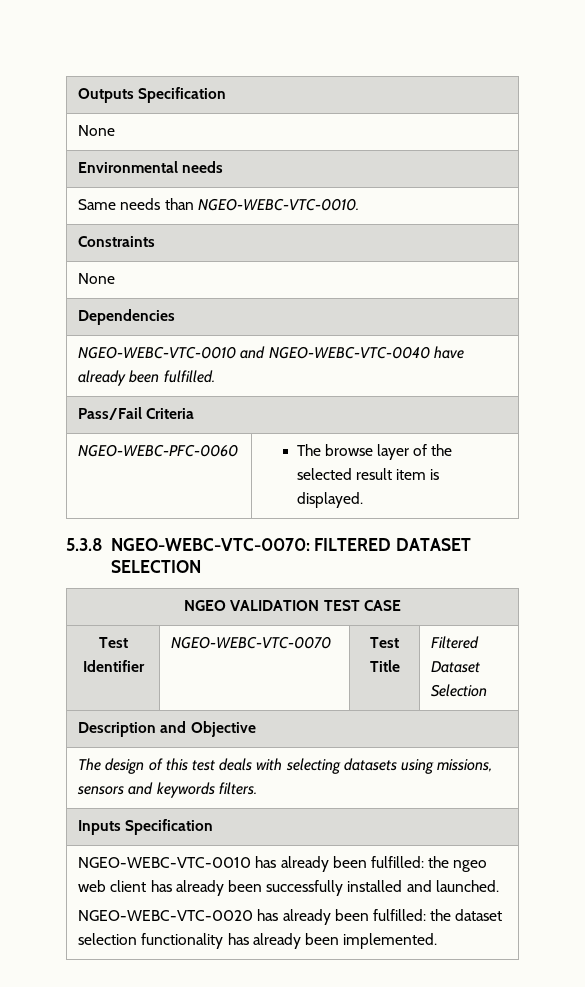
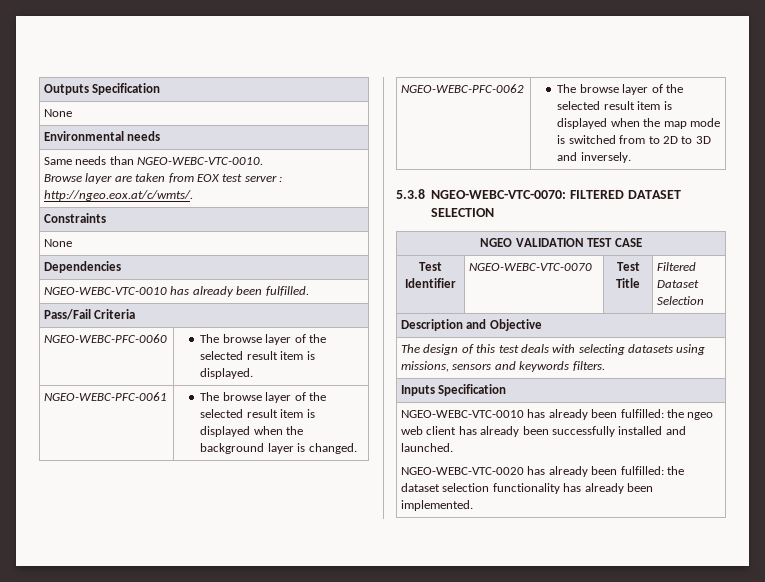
  Same needs than NGEO-WEBC-VTC-0010.
+ Browse layer are taken from EOX test server : http://ngeo.eox.at/c/wmts/.
- NGEO-WEBC-VTC-0010 and NGEO-WEBC-VTC-0040 have already been fulfilled.
+ NGEO-WEBC-VTC-0010 has already been fulfilled.
+ NGEO-WEBC-PFC-0061 | The browse layer of the selected result item is displayed when the background layer is changed.
+ NGEO-WEBC-PFC-0062 | The browse layer of the selected result item is displayed when the map mode is switched from to 2D to 3D and inversely.

